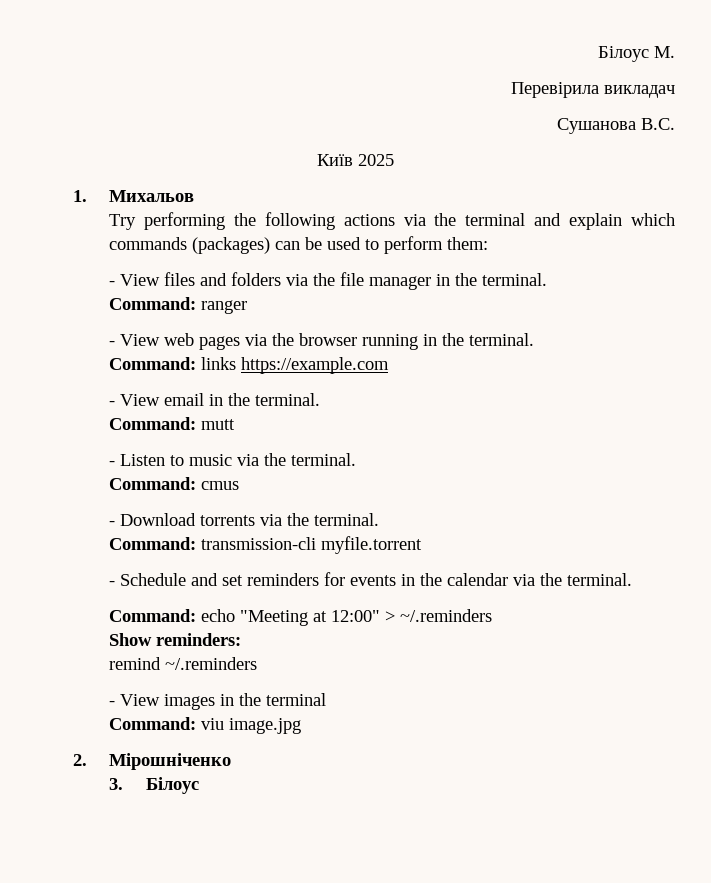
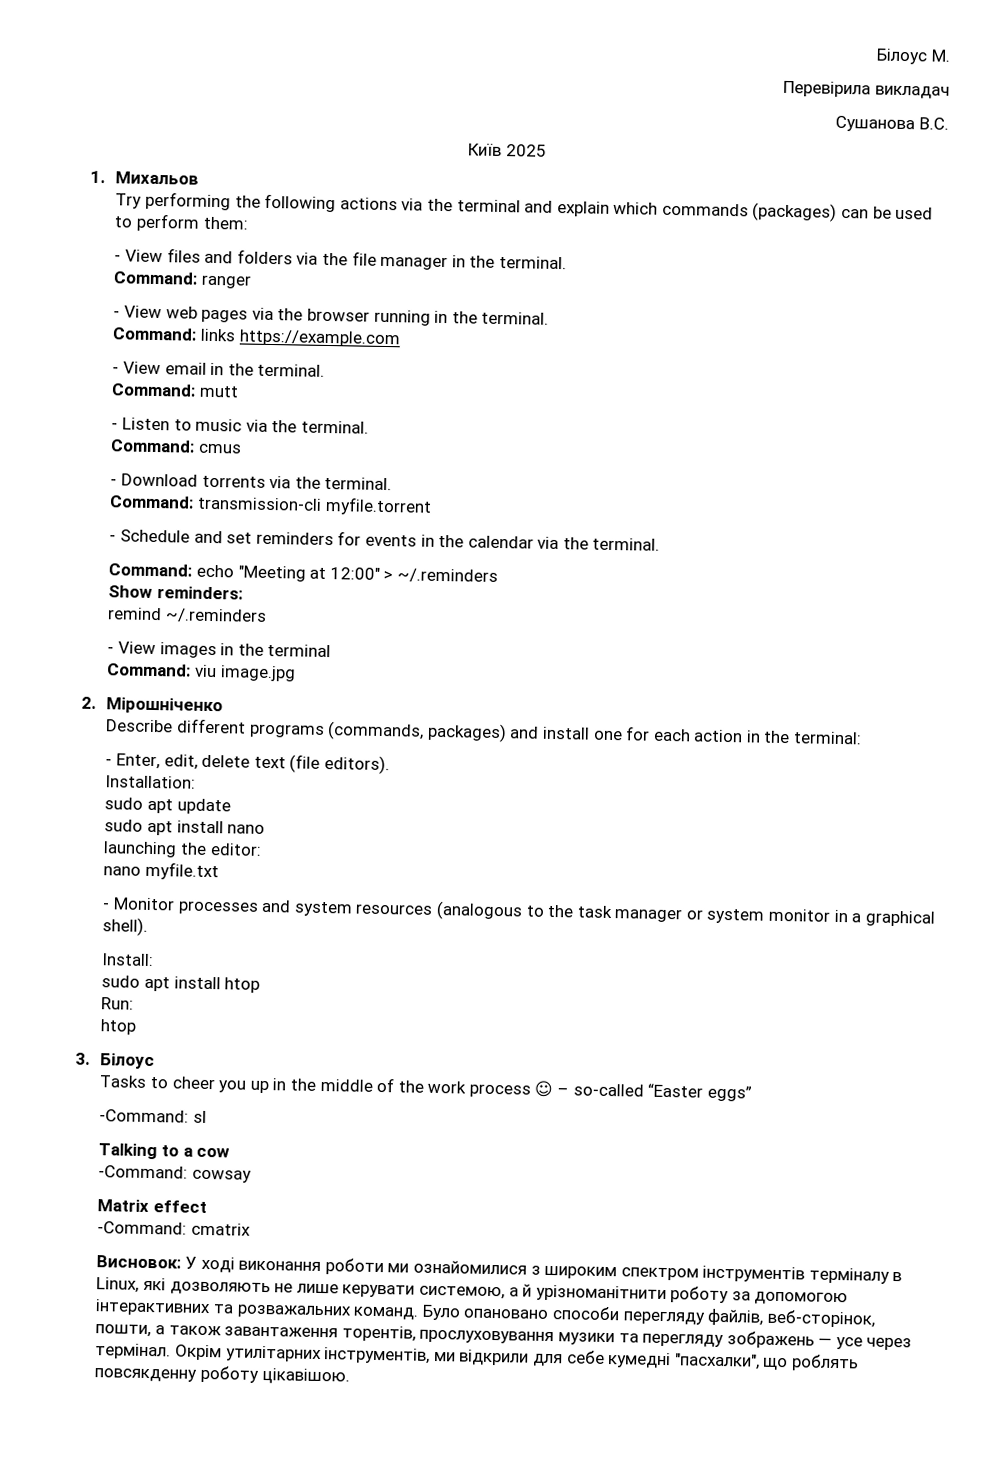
+ Describe different programs (commands, packages) and install one for each action in the terminal:
+ - Enter, edit, delete text (file editors).
+ Installation:
+ sudo apt update
+ sudo apt install nano
+ launching the editor:
+ nano myfile.txt
+ - Monitor processes and system resources (analogous to the task manager or system monitor in a graphical shell).
+ Install:
+ sudo apt install htop
+ Run:
+ htop
  3. Білоус
+ Tasks to cheer you up in the middle of the work process ☺ – so-called “Easter eggs”
+ -Command: sl
+ Talking to a cow
+ -Command: cowsay
+ Matrix effect
+ -Command: cmatrix
+ Висновок: У ході виконання роботи ми ознайомилися з широким спектром інструментів терміналу в Linux, які дозволяють не лише керувати системою, а й урізноманітнити роботу за допомогою інтерактивних та розважальних команд. Було опановано способи перегляду файлів, веб-сторінок, пошти, а також завантаження торентів, прослуховування музики та перегляду зображень — усе через термінал. Окрім утилітарних інструментів, ми відкрили для себе кумедні "пасхалки", що роблять повсякденну роботу цікавішою.

